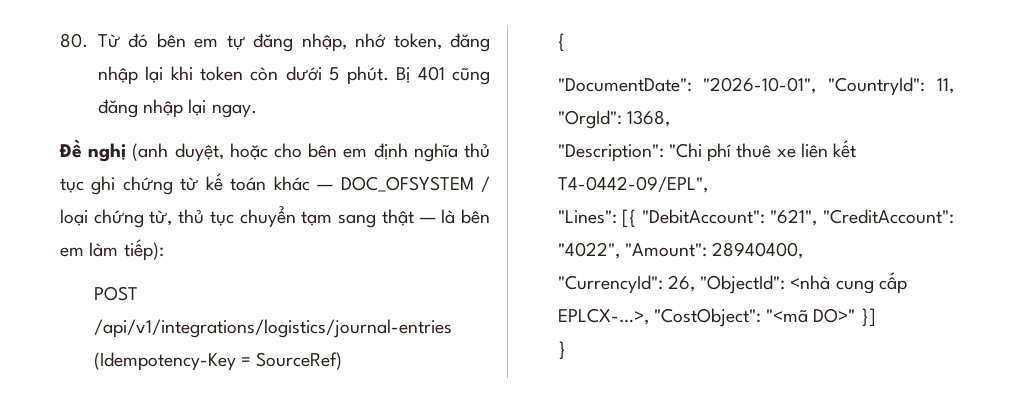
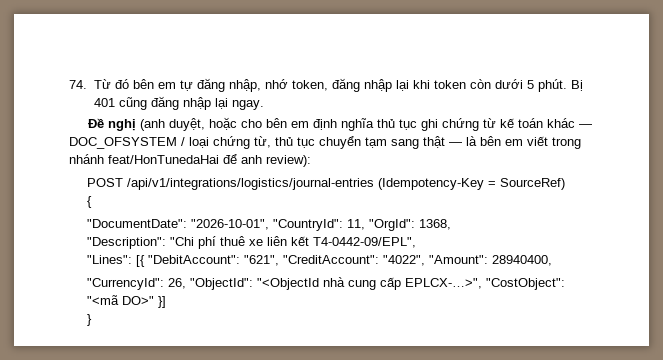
- 80. Từ đó bên em tự đăng nhập, nhớ token, đăng nhập lại khi token còn dưới 5 phút.
+ 74. Từ đó bên em tự đăng nhập, nhớ token, đăng nhập lại khi token còn dưới 5 phút.
- Đề nghị (anh duyệt, hoặc cho bên em định nghĩa thủ tục ghi chứng từ kế toán khác — DOC_OFSYSTEM / loại chứng từ, thủ tục chuyển tạm sang thật — là bên em làm tiếp):
+ Đề nghị (anh duyệt, hoặc cho bên em định nghĩa thủ tục ghi chứng từ kế toán khác — DOC_OFSYSTEM / loại chứng từ, thủ tục chuyển tạm sang thật — là bên em viết trong nhánh feat/HonTunedaHai để anh review):
- "CurrencyId": 26, "ObjectId": <nhà cung cấp EPLCX-…>, "CostObject": "<mã DO>" }]
+ "CurrencyId": 26, "ObjectId": "<ObjectId nhà cung cấp EPLCX-…>", "CostObject": "<mã DO>" }]

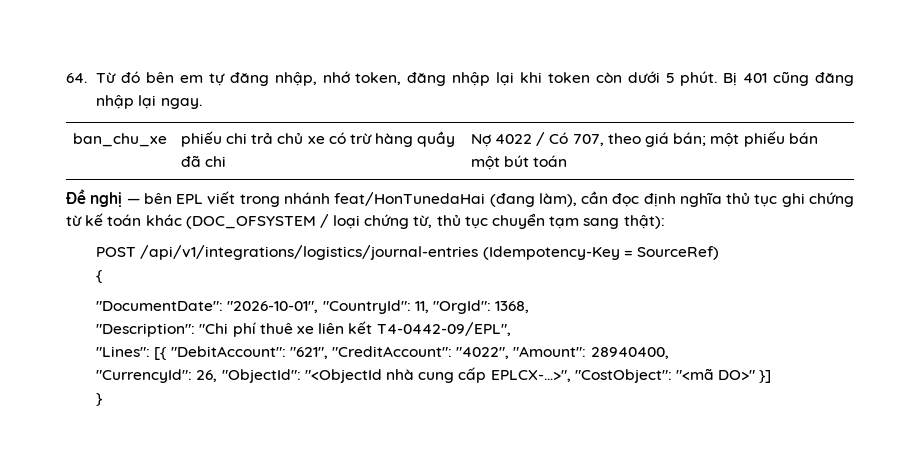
- 74. Từ đó bên em tự đăng nhập, nhớ token, đăng nhập lại khi token còn dưới 5 phút.
+ 64. Từ đó bên em tự đăng nhập, nhớ token, đăng nhập lại khi token còn dưới 5 phút.
- Đề nghị (anh duyệt, hoặc cho bên em định nghĩa thủ tục ghi chứng từ kế toán khác — DOC_OFSYSTEM / loại chứng từ, thủ tục chuyển tạm sang thật — là bên em viết trong nhánh feat/HonTunedaHai để anh review):
+ ban_chu_xe | phiếu chi trả chủ xe có trừ hàng quầy đã chi | Nợ 4022 / Có 707, theo giá bán; một phiếu bán một bút toán
+ Đề nghị — bên EPL viết trong nhánh feat/HonTunedaHai (đang làm), cần đọc định nghĩa thủ tục ghi chứng từ kế toán khác (DOC_OFSYSTEM / loại chứng từ, thủ tục chuyển tạm sang thật):

